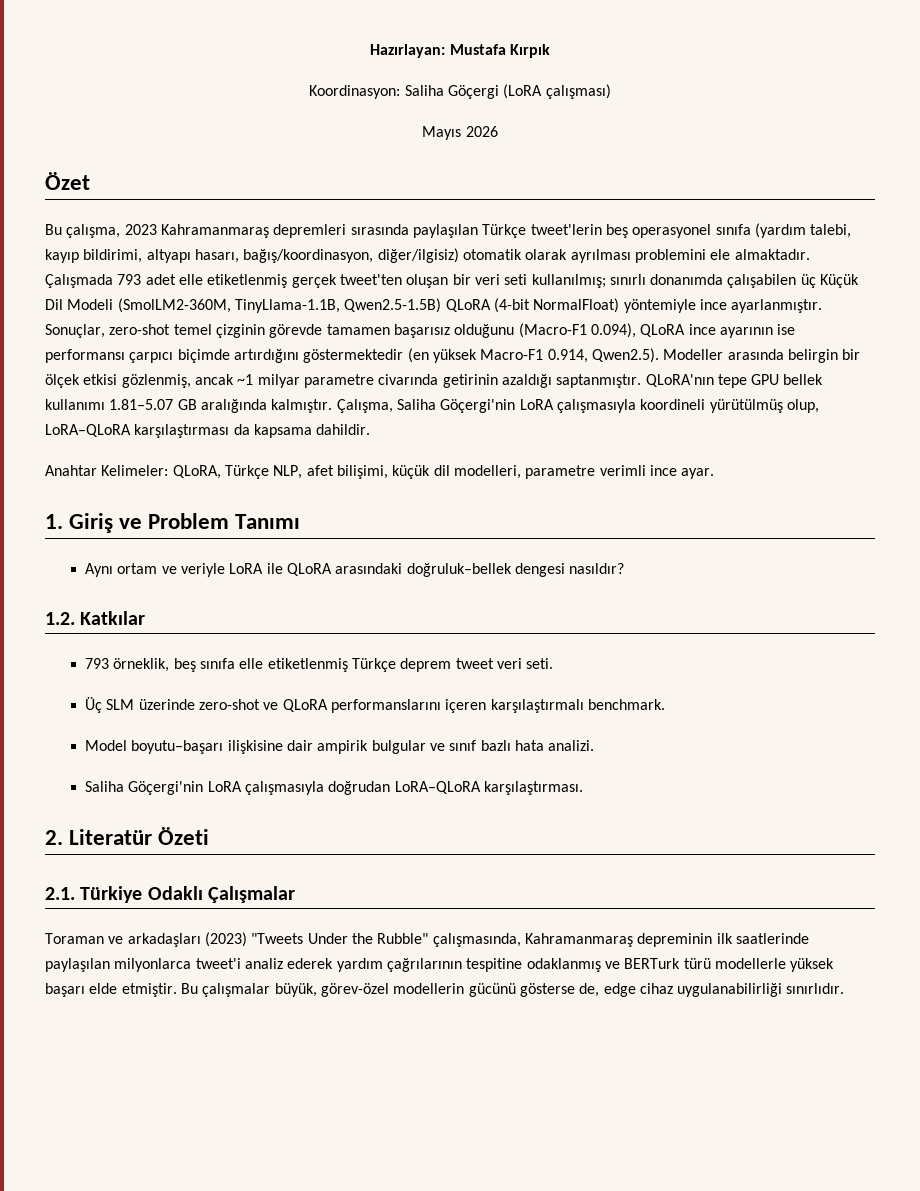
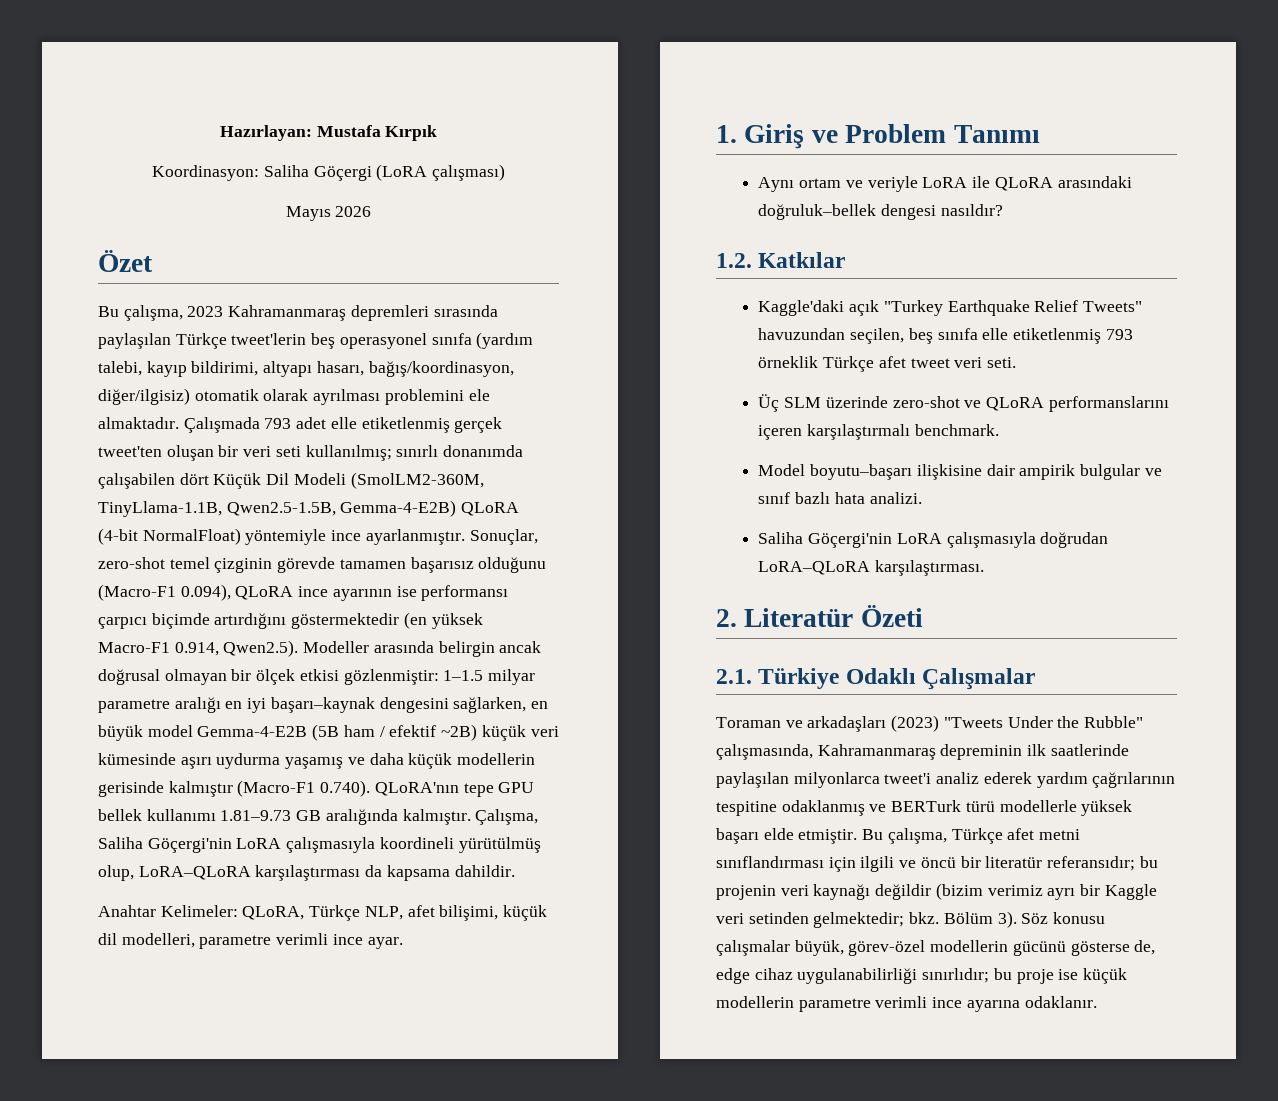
- Çalışmada 793 adet elle etiketlenmiş gerçek tweet'ten oluşan bir veri seti kullanılmış; sınırlı donanımda çalışabilen üç Küçük Dil Modeli (SmolLM2-360M, TinyLlama-1.1B, Qwen2.5-1.5B) QLoRA (4-bit NormalFloat) yöntemiyle ince ayarlanmıştır.
+ Çalışmada 793 adet elle etiketlenmiş gerçek tweet'ten oluşan bir veri seti kullanılmış; sınırlı donanımda çalışabilen dört Küçük Dil Modeli (SmolLM2-360M, TinyLlama-1.1B, Qwen2.5-1.5B, Gemma-4-E2B) QLoRA (4-bit NormalFloat) yöntemiyle ince ayarlanmıştır.
- Sonuçlar, zero-shot temel çizginin görevde tamamen başarısız olduğunu (Macro-F1 0.094), QLoRA ince ayarının ise performansı çarpıcı biçimde artırdığını göstermektedir (en yüksek Macro-F1 0.914, Qwen2.5). Modeller arasında belirgin bir ölçek etkisi gözlenmiş, ancak ~1 milyar parametre civarında getirinin azaldığı saptanmıştır. QLoRA'nın tepe GPU bellek kullanımı 1.81–5.07 GB aralığında kalmıştır.
+ Sonuçlar, zero-shot temel çizginin görevde tamamen başarısız olduğunu (Macro-F1 0.094), QLoRA ince ayarının ise performansı çarpıcı biçimde artırdığını göstermektedir (en yüksek Macro-F1 0.914, Qwen2.5). Modeller arasında belirgin ancak doğrusal olmayan bir ölçek etkisi gözlenmiştir: 1–1.5 milyar parametre aralığı en iyi başarı–kaynak dengesini sağlarken, en büyük model Gemma-4-E2B (5B ham / efektif ~2B) küçük veri kümesinde aşırı uydurma yaşamış ve daha küçük modellerin gerisinde kalmıştır (Macro-F1 0.740). QLoRA'nın tepe GPU bellek kullanımı 1.81–9.73 GB aralığında kalmıştır.
- 793 örneklik, beş sınıfa elle etiketlenmiş Türkçe deprem tweet veri seti.
+ Kaggle'daki açık "Turkey Earthquake Relief Tweets" havuzundan seçilen, beş sınıfa elle etiketlenmiş 793 örneklik Türkçe afet tweet veri seti.
- Bu çalışmalar büyük, görev-özel modellerin gücünü gösterse de, edge cihaz uygulanabilirliği sınırlıdır.
+ Bu çalışma, Türkçe afet metni sınıflandırması için ilgili ve öncü bir literatür referansıdır; bu projenin veri kaynağı değildir (bizim verimiz ayrı bir Kaggle veri setinden gelmektedir; bkz. Bölüm 3). Söz konusu çalışmalar büyük, görev-özel modellerin gücünü gösterse de, edge cihaz uygulanabilirliği sınırlıdır; bu proje ise küçük modellerin parametre verimli ince ayarına odaklanır.

